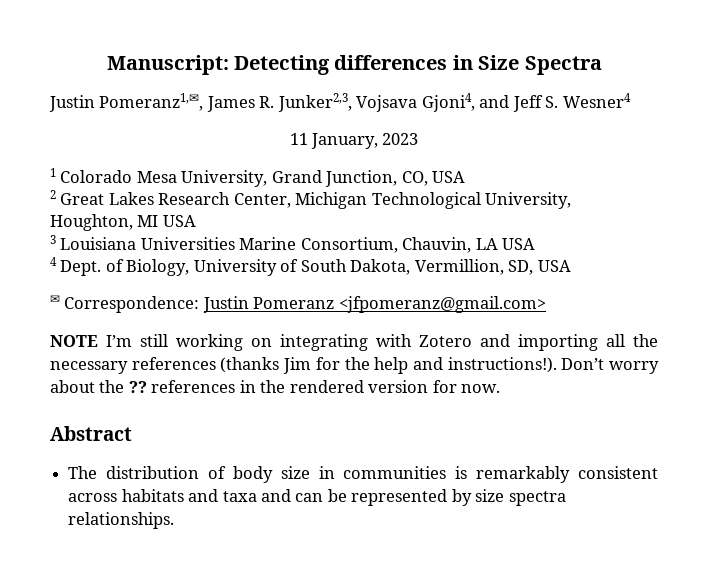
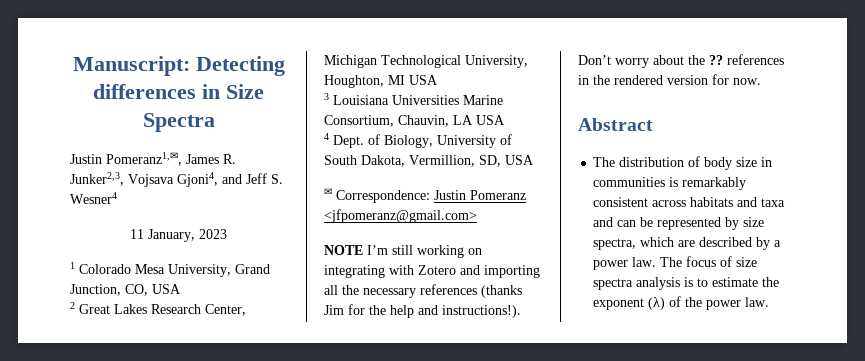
- The distribution of body size in communities is remarkably consistent across habitats and taxa and can be represented by size spectra relationships.
+ The distribution of body size in communities is remarkably consistent across habitats and taxa and can be represented by size spectra, which are described by a power law. The focus of size spectra analysis is to estimate the exponent (λ) of the power law.

